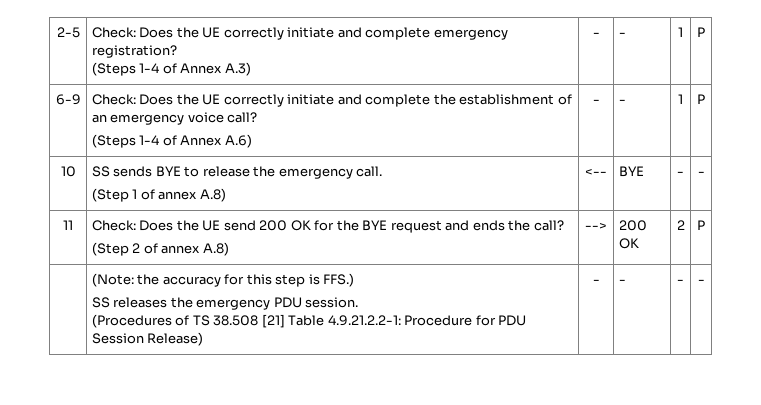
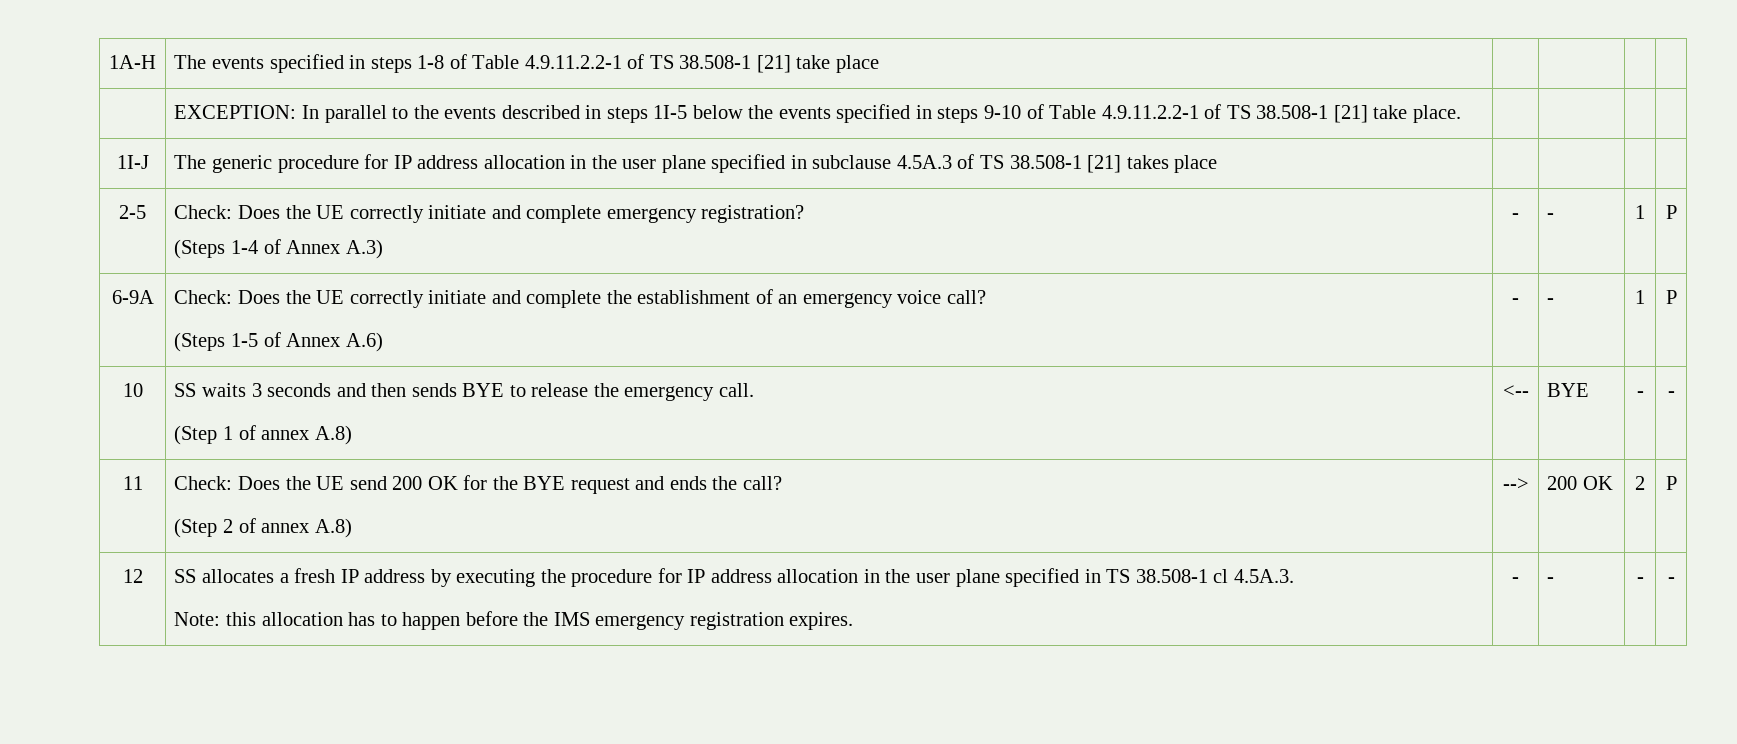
+ 1A-H | The events specified in steps 1-8 of Table 4.9.11.2.2-1 of TS 38.508-1 [21] take place | | | |
+ | EXCEPTION: In parallel to the events described in steps 1I-5 below the events specified in steps 9-10 of Table 4.9.11.2.2-1 of TS 38.508-1 [21] take place. | | | |
+ 1I-J | The generic procedure for IP address allocation in the user plane specified in subclause 4.5A.3 of TS 38.508-1 [21] takes place | | | |
- 6-9 | Check: Does the UE correctly initiate and complete the establishment of an emergency voice call?
- (Steps 1-4 of Annex A.6) | - | - | 1 | P
+ 6-9A | Check: Does the UE correctly initiate and complete the establishment of an emergency voice call?
+ (Steps 1-5 of Annex A.6) | - | - | 1 | P
- 10 | SS sends BYE to release the emergency call.
+ 10 | SS waits 3 seconds and then sends BYE to release the emergency call.
- (Note: the accuracy for this step is FFS.)
- SS releases the emergency PDU session.
- (Procedures of TS 38.508 [21] Table 4.9.21.2.2-1: Procedure for PDU Session Release)
+ 12 | SS allocates a fresh IP address by executing the procedure for IP address allocation in the user plane specified in TS 38.508-1 cl 4.5A.3.
+ Note: this allocation has to happen before the IMS emergency registration expires.

